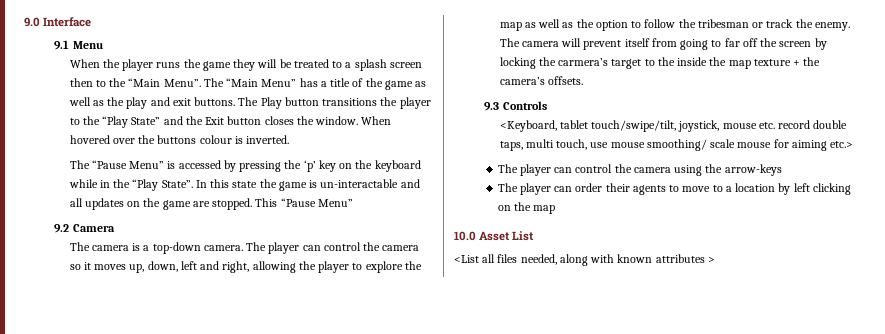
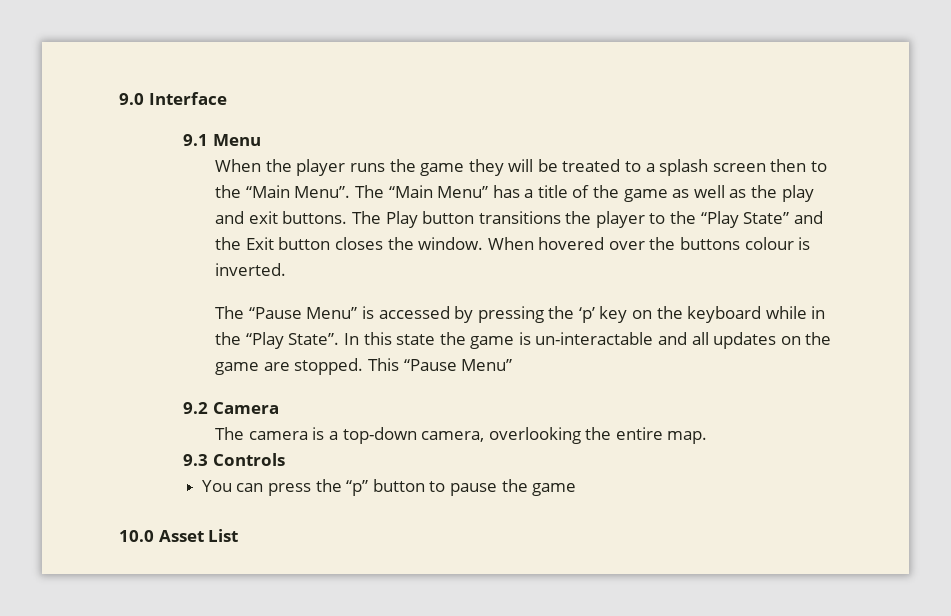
- The camera is a top-down camera. The player can control the camera so it moves up, down, left and right, allowing the player to explore the map as well as the option to follow the tribesman or track the enemy. The camera will prevent itself from going to far off the screen by locking the carmera’s target to the inside the map texture + the camera’s offsets.
+ The camera is a top-down camera, overlooking the entire map.
  9.3 Controls
- <Keyboard, tablet touch/swipe/tilt, joystick, mouse etc. record double taps, multi touch, use mouse smoothing/ scale mouse for aiming etc.>
- The player can control the camera using the arrow-keys
- The player can order their agents to move to a location by left clicking on the map
+ You can press the “p” button to pause the game
  10.0 Asset List
- <List all files needed, along with known attributes >

